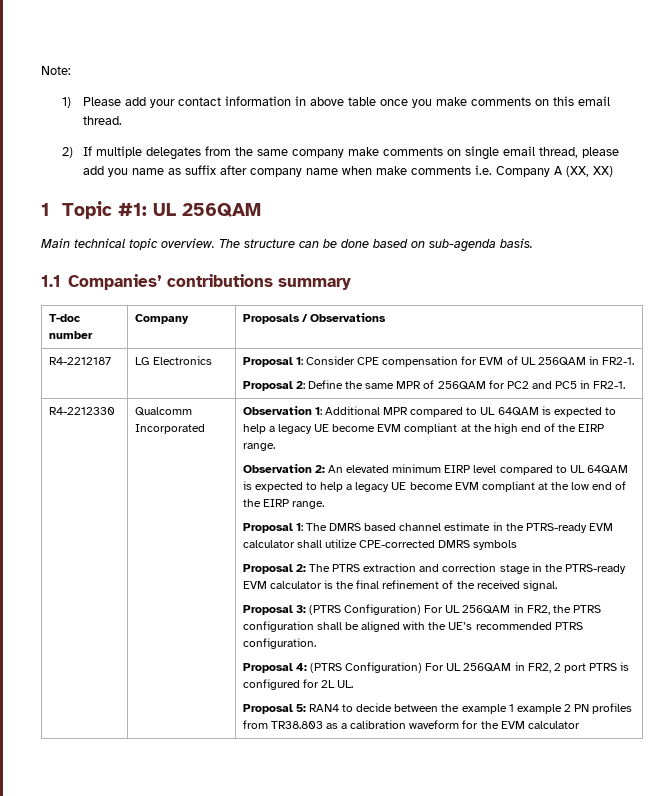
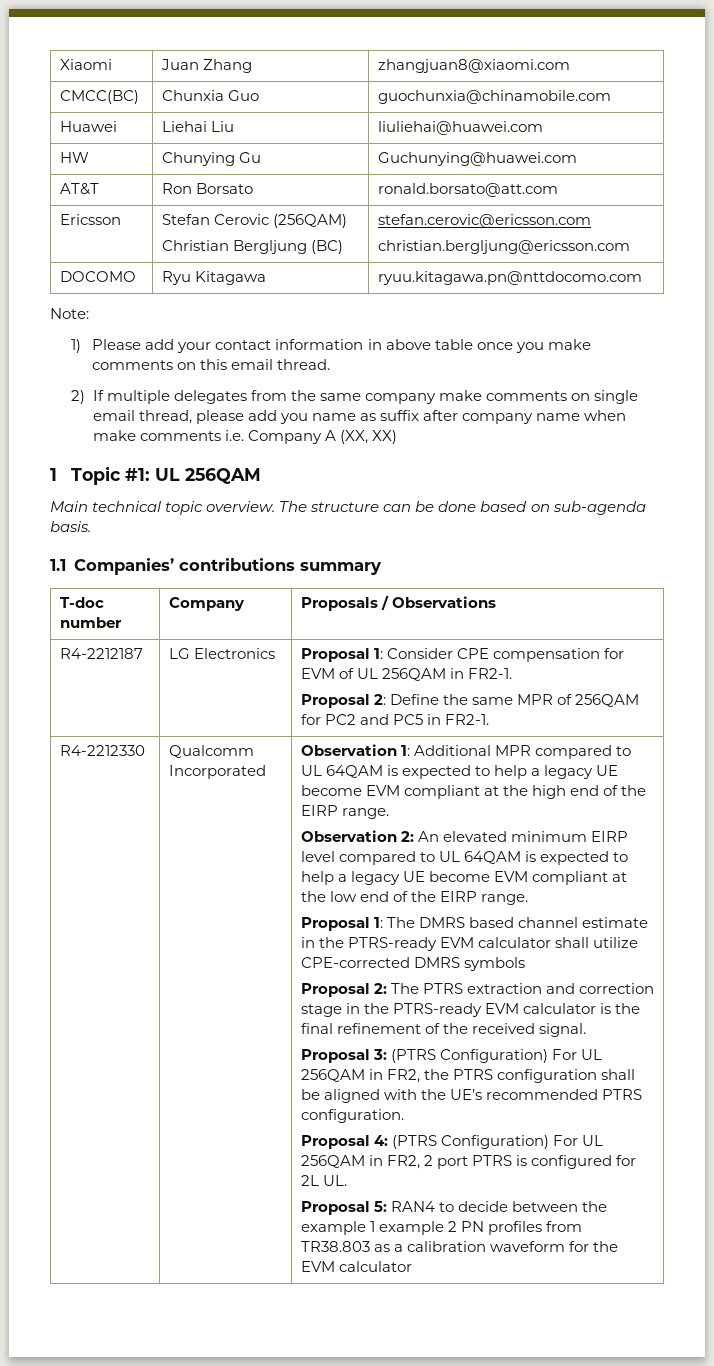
+ Xiaomi | Juan Zhang | zhangjuan8@xiaomi.com
+ CMCC(BC) | Chunxia Guo | guochunxia@chinamobile.com
+ Huawei | Liehai Liu | liuliehai@huawei.com
+ HW | Chunying Gu | Guchunying@huawei.com
+ AT&T | Ron Borsato | ronald.borsato@att.com
+ Ericsson | Stefan Cerovic (256QAM)
+ Christian Bergljung (BC) | stefan.cerovic@ericsson.com
+ christian.bergljung@ericsson.com
+ DOCOMO | Ryu Kitagawa | ryuu.kitagawa.pn@nttdocomo.com

